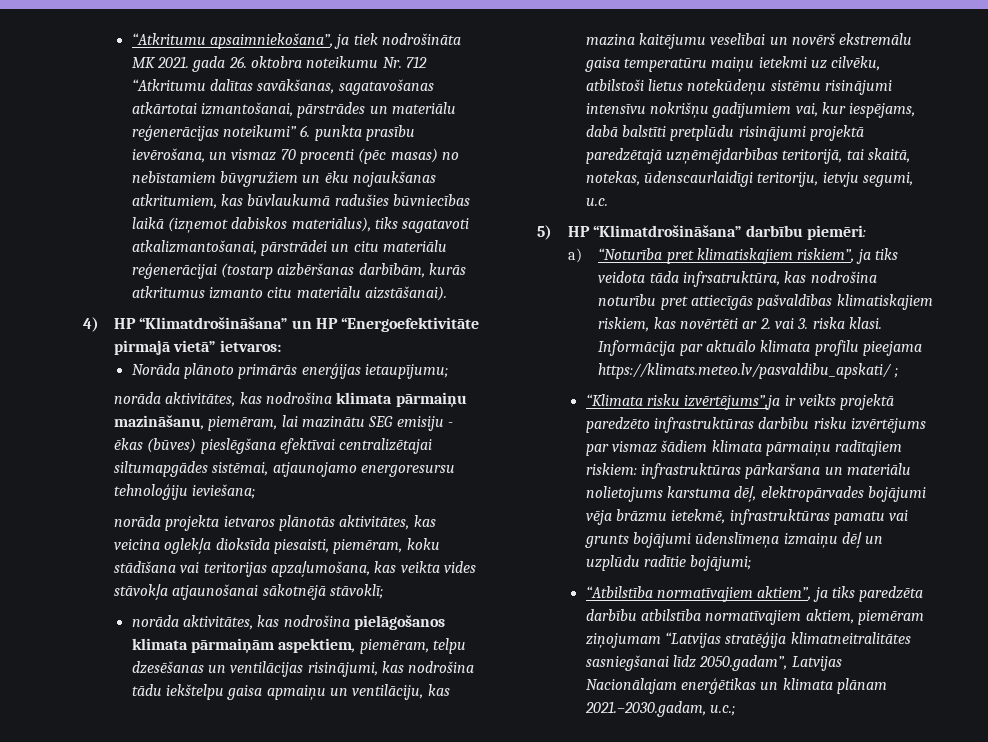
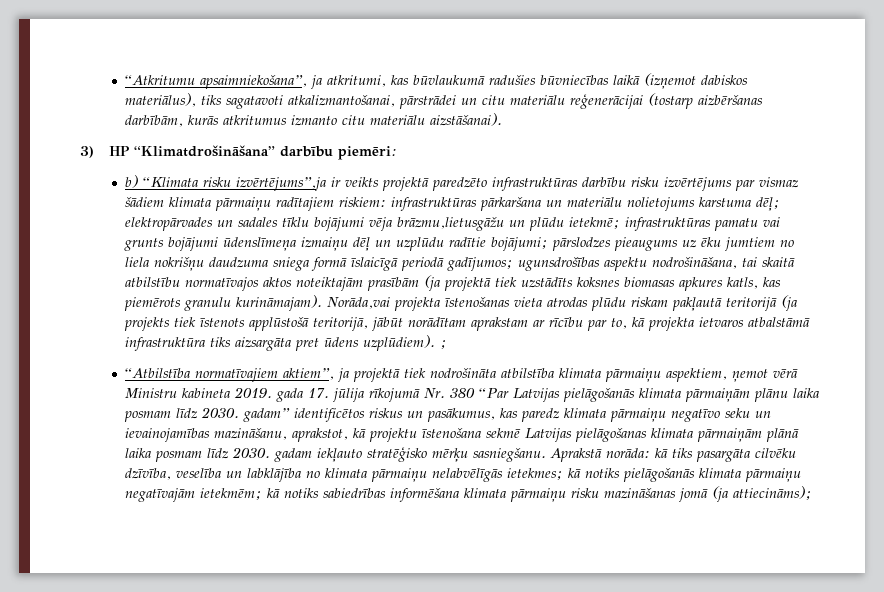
- “Atkritumu apsaimniekošana”, ja tiek nodrošināta MK 2021. gada 26. oktobra noteikumu Nr. 712 “Atkritumu dalītas savākšanas, sagatavošanas atkārtotai izmantošanai, pārstrādes un materiālu reģenerācijas noteikumi” 6. punkta prasību ievērošana, un vismaz 70 procenti (pēc masas) no nebīstamiem būvgružiem un ēku nojaukšanas atkritumiem, kas būvlaukumā radušies būvniecības laikā (izņemot dabiskos materiālus), tiks sagatavoti atkalizmantošanai, pārstrādei un citu materiālu reģenerācijai (tostarp aizbēršanas darbībām, kurās atkritumus izmanto citu materiālu aizstāšanai).
+ “Atkritumu apsaimniekošana”, ja atkritumi, kas būvlaukumā radušies būvniecības laikā (izņemot dabiskos materiālus), tiks sagatavoti atkalizmantošanai, pārstrādei un citu materiālu reģenerācijai (tostarp aizbēršanas darbībām, kurās atkritumus izmanto citu materiālu aizstāšanai).
- 4) HP “Klimatdrošināšana” un HP “Energoefektivitāte pirmajā vietā” ietvaros:
- Norāda plānoto primārās enerģijas ietaupījumu;
- norāda aktivitātes, kas nodrošina klimata pārmaiņu mazināšanu, piemēram, lai mazinātu SEG emisiju - ēkas (būves) pieslēgšana efektīvai centralizētajai siltumapgādes sistēmai, atjaunojamo energoresursu tehnoloģiju ieviešana;
- norāda projekta ietvaros plānotās aktivitātes, kas veicina oglekļa dioksīda piesaisti, piemēram, koku stādīšana vai teritorijas apzaļumošana, kas veikta vides stāvokļa atjaunošanai sākotnējā stāvoklī;
- norāda aktivitātes, kas nodrošina pielāgošanos klimata pārmaiņām aspektiem, piemēram, telpu dzesēšanas un ventilācijas risinājumi, kas nodrošina tādu iekštelpu gaisa apmaiņu un ventilāciju, kas mazina kaitējumu veselībai un novērš ekstremālu gaisa temperatūru maiņu ietekmi uz cilvēku, atbilstoši lietus notekūdeņu sistēmu risinājumi intensīvu nokrišņu gadījumiem vai, kur iespējams, dabā balstīti pretplūdu risinājumi projektā paredzētajā uzņēmējdarbības teritorijā, tai skaitā, notekas, ūdenscaurlaidīgi teritoriju, ietvju segumi, u.c.
- 5) HP “Klimatdrošināšana” darbību piemēri:
- a) “Noturība pret klimatiskajiem riskiem”, ja tiks veidota tāda infrsatruktūra, kas nodrošina noturību pret attiecīgās pašvaldības klimatiskajiem riskiem, kas novērtēti ar 2. vai 3. riska klasi. Informācija par aktuālo klimata profilu pieejama https://klimats.meteo.lv/pasvaldibu_apskati/ ;
- “Klimata risku izvērtējums”,ja ir veikts projektā paredzēto infrastruktūras darbību risku izvērtējums par vismaz šādiem klimata pārmaiņu radītajiem riskiem: infrastruktūras pārkaršana un materiālu nolietojums karstuma dēļ, elektropārvades bojājumi vēja brāzmu ietekmē, infrastruktūras pamatu vai grunts bojājumi ūdenslīmeņa izmaiņu dēļ un uzplūdu radītie bojājumi;
- “Atbilstība normatīvajiem aktiem”, ja tiks paredzēta darbību atbilstība normatīvajiem aktiem, piemēram ziņojumam “Latvijas stratēģija klimatneitralitātes sasniegšanai līdz 2050.gadam”, Latvijas Nacionālajam enerģētikas un klimata plānam 2021.–2030.gadam, u.c.;
+ 3) HP “Klimatdrošināšana” darbību piemēri:
+ b) “Klimata risku izvērtējums”,ja ir veikts projektā paredzēto infrastruktūras darbību risku izvērtējums par vismaz šādiem klimata pārmaiņu radītajiem riskiem: infrastruktūras pārkaršana un materiālu nolietojums karstuma dēļ; elektropārvades un sadales tīklu bojājumi vēja brāzmu,lietusgāžu un plūdu ietekmē; infrastruktūras pamatu vai grunts bojājumi ūdenslīmeņa izmaiņu dēļ un uzplūdu radītie bojājumi; pārslodzes pieaugums uz ēku jumtiem no liela nokrišņu daudzuma sniega formā īslaicīgā periodā gadījumos; ugunsdrošības aspektu nodrošināšana, tai skaitā atbilstību normatīvajos aktos noteiktajām prasībām (ja projektā tiek uzstādīts koksnes biomasas apkures katls, kas piemērots granulu kurināmajam). Norāda,vai projekta īstenošanas vieta atrodas plūdu riskam pakļautā teritorijā (ja projekts tiek īstenots applūstošā teritorijā, jābūt norādītam aprakstam ar rīcību par to, kā projekta ietvaros atbalstāmā infrastruktūra tiks aizsargāta pret ūdens uzplūdiem). ;
+ “Atbilstība normatīvajiem aktiem”, ja projektā tiek nodrošināta atbilstība klimata pārmaiņu aspektiem, ņemot vērā Ministru kabineta 2019. gada 17. jūlija rīkojumā Nr. 380 “Par Latvijas pielāgošanās klimata pārmaiņām plānu laika posmam līdz 2030. gadam” identificētos riskus un pasākumus, kas paredz klimata pārmaiņu negatīvo seku un ievainojamības mazināšanu, aprakstot, kā projektu īstenošana sekmē Latvijas pielāgošanas klimata pārmaiņām plānā laika posmam līdz 2030. gadam iekļauto stratēģisko mērķu sasniegšanu. Aprakstā norāda: kā tiks pasargāta cilvēku dzīvība, veselība un labklājība no klimata pārmaiņu nelabvēlīgās ietekmes; kā notiks pielāgošanās klimata pārmaiņu negatīvajām ietekmēm; kā notiks sabiedrības informēšana klimata pārmaiņu risku mazināšanas jomā (ja attiecināms);

